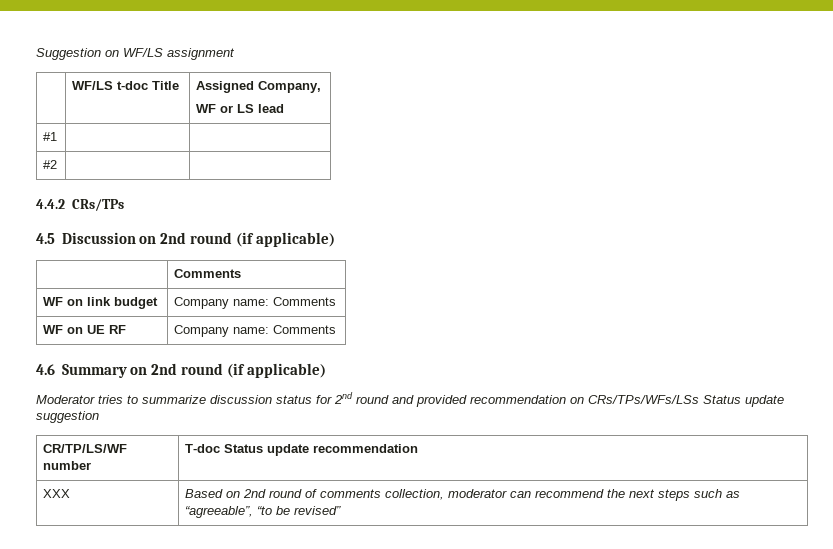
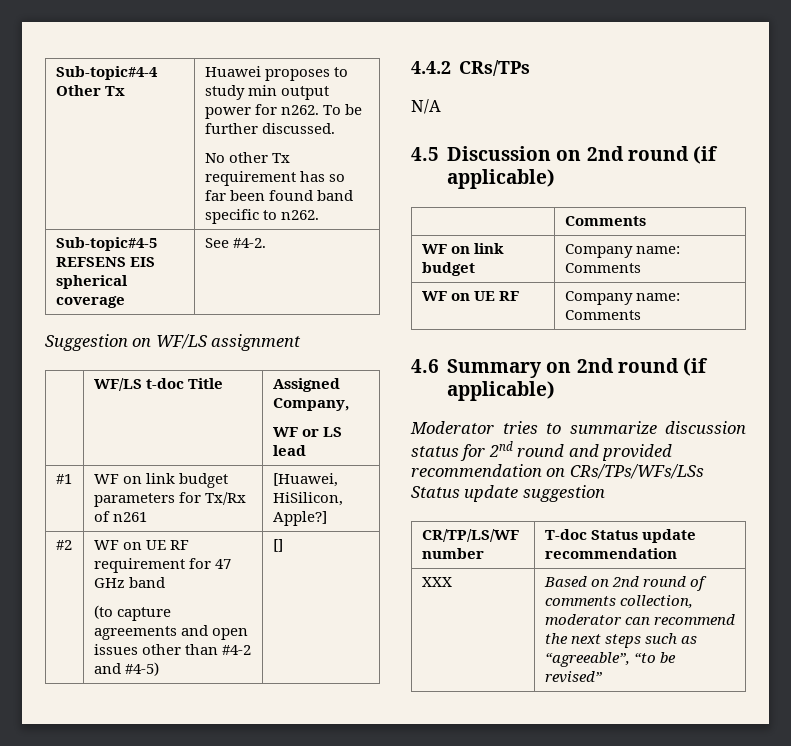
+ Sub-topic#4-4 Other Tx | Huawei proposes to study min output power for n262. To be further discussed.
+ No other Tx requirement has so far been found band specific to n262.
+ Sub-topic#4-5 REFSENS EIS spherical coverage | See #4-2.
- #1 | |
- #2 | |
+ #1 | WF on link budget parameters for Tx/Rx of n261 | [Huawei, HiSilicon, Apple?]
+ #2 | WF on UE RF requirement for 47 GHz band
+ (to capture agreements and open issues other than #4-2 and #4-5) | []
+ N/A

